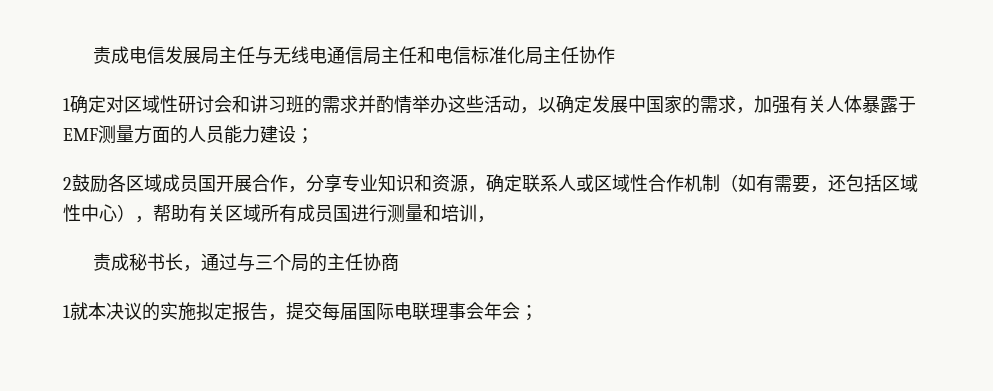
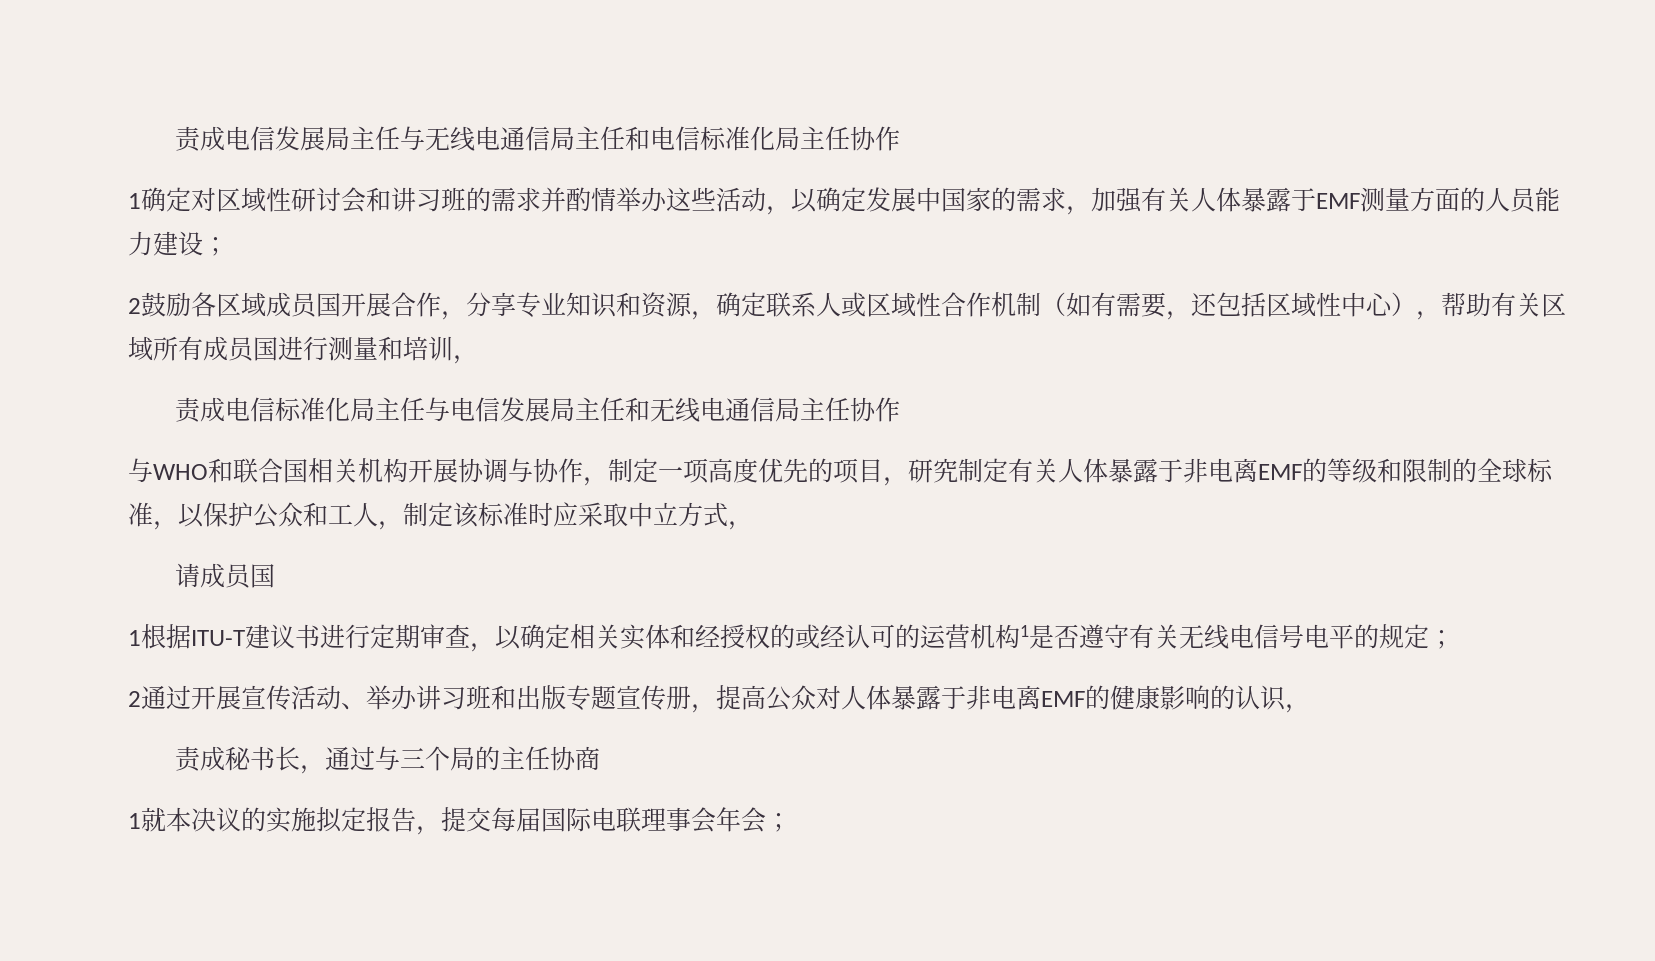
+ 责成电信标准化局主任与电信发展局主任和无线电通信局主任协作
+ 与WHO和联合国相关机构开展协调与协作，制定一项高度优先的项目，研究制定有关人体暴露于非电离EMF的等级和限制的全球标准，以保护公众和工人，制定该标准时应采取中立方式，
+ 请成员国
+ 1根据ITU-T建议书进行定期审查，以确定相关实体和经授权的或经认可的运营机构1是否遵守有关无线电信号电平的规定；
+ 2通过开展宣传活动、举办讲习班和出版专题宣传册，提高公众对人体暴露于非电离EMF的健康影响的认识，

